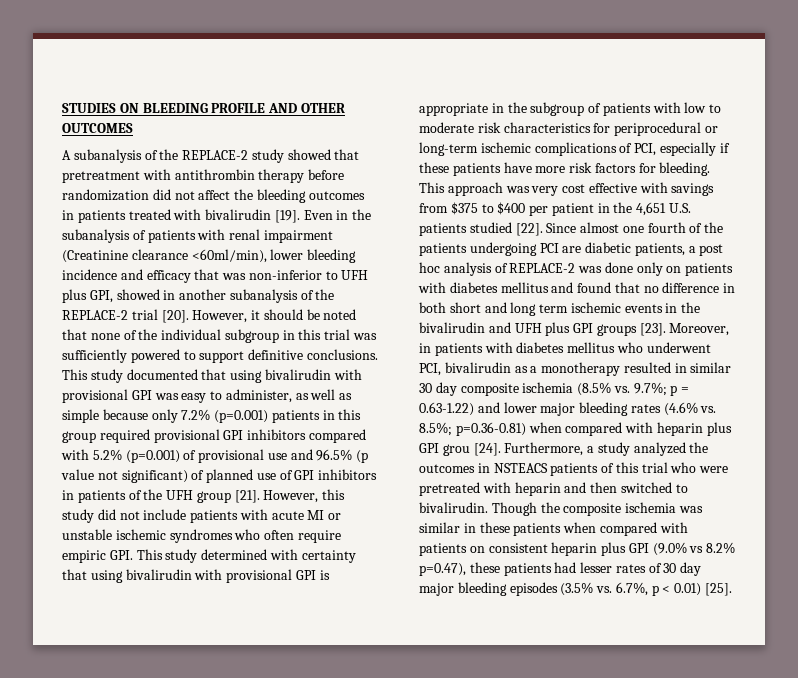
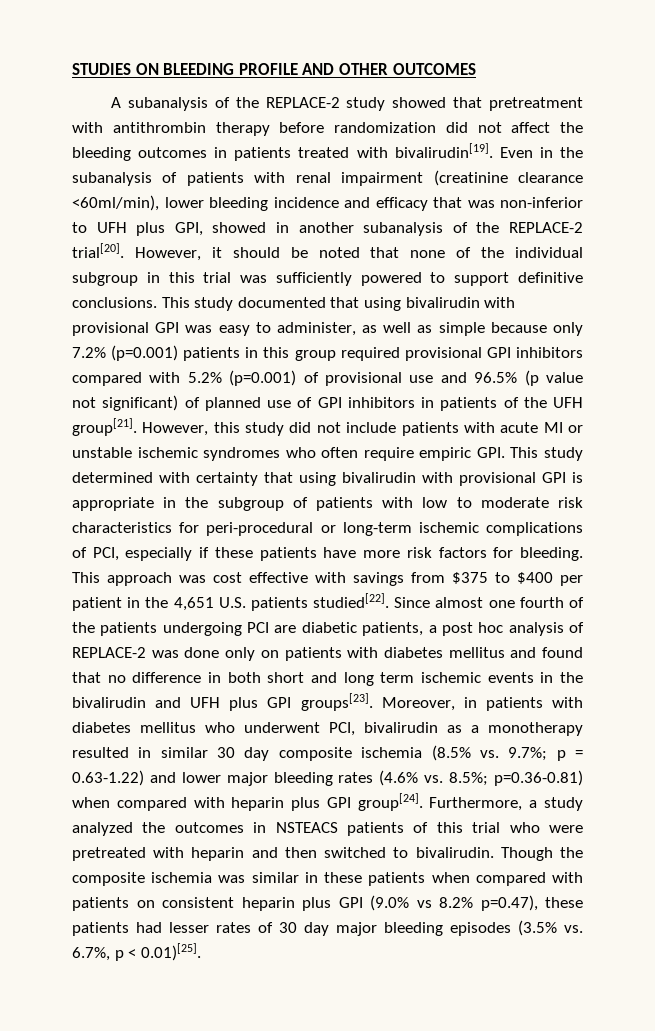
- A subanalysis of the REPLACE-2 study showed that pretreatment with antithrombin therapy before randomization did not affect the bleeding outcomes in patients treated with bivalirudin [19].
+ A subanalysis of the REPLACE-2 study showed that pretreatment with antithrombin therapy before randomization did not affect the bleeding outcomes in patients treated with bivalirudin[19].
- Even in the subanalysis of patients with renal impairment (Creatinine clearance <60ml/min), lower bleeding incidence and efficacy that was non-inferior to UFH plus GPI, showed in another subanalysis of the REPLACE-2 trial [20].
+ Even in the subanalysis of patients with renal impairment (creatinine clearance <60ml/min), lower bleeding incidence and efficacy that was non-inferior to UFH plus GPI, showed in another subanalysis of the REPLACE-2 trial[20].
- This study documented that using bivalirudin with provisional GPI was easy to administer, as well as simple because only 7.2% (p=0.001) patients in this group required provisional GPI inhibitors compared with 5.2% (p=0.001) of provisional use and 96.5% (p value not significant) of planned use of GPI inhibitors in patients of the UFH group [21].
+ This study documented that using bivalirudin with provisional GPI was easy to administer, as well as simple because only 7.2% (p=0.001) patients in this group required provisional GPI inhibitors compared with 5.2% (p=0.001) of provisional use and 96.5% (p value not significant) of planned use of GPI inhibitors in patients of the UFH group[21].
- However, this study did not include patients with acute MI or unstable ischemic syndromes who often require empiric GPI. This study determined with certainty that using bivalirudin with provisional GPI is appropriate in the subgroup of patients with low to moderate risk characteristics for periprocedural or long-term ischemic complications of PCI, especially if these patients have more risk factors for bleeding.
+ However, this study did not include patients with acute MI or unstable ischemic syndromes who often require empiric GPI. This study determined with certainty that using bivalirudin with provisional GPI is appropriate in the subgroup of patients with low to moderate risk characteristics for peri-procedural or long-term ischemic complications of PCI, especially if these patients have more risk factors for bleeding.
- This approach was very cost effective with savings from $375 to $400 per patient in the 4,651 U.S. patients studied [22].
+ This approach was cost effective with savings from $375 to $400 per patient in the 4,651 U.S. patients studied[22].
- Since almost one fourth of the patients undergoing PCI are diabetic patients, a post hoc analysis of REPLACE-2 was done only on patients with diabetes mellitus and found that no difference in both short and long term ischemic events in the bivalirudin and UFH plus GPI groups [23].
+ Since almost one fourth of the patients undergoing PCI are diabetic patients, a post hoc analysis of REPLACE-2 was done only on patients with diabetes mellitus and found that no difference in both short and long term ischemic events in the bivalirudin and UFH plus GPI groups[23].
- Moreover, in patients with diabetes mellitus who underwent PCI, bivalirudin as a monotherapy resulted in similar 30 day composite ischemia (8.5% vs. 9.7%; p = 0.63-1.22) and lower major bleeding rates (4.6% vs. 8.5%; p=0.36-0.81) when compared with heparin plus GPI grou [24].
+ Moreover, in patients with diabetes mellitus who underwent PCI, bivalirudin as a monotherapy resulted in similar 30 day composite ischemia (8.5% vs. 9.7%; p = 0.63-1.22) and lower major bleeding rates (4.6% vs. 8.5%; p=0.36-0.81) when compared with heparin plus GPI group[24].
- Though the composite ischemia was similar in these patients when compared with patients on consistent heparin plus GPI (9.0% vs 8.2% p=0.47), these patients had lesser rates of 30 day major bleeding episodes (3.5% vs. 6.7%, p < 0.01) [25].
+ Though the composite ischemia was similar in these patients when compared with patients on consistent heparin plus GPI (9.0% vs 8.2% p=0.47), these patients had lesser rates of 30 day major bleeding episodes (3.5% vs. 6.7%, p < 0.01)[25].

